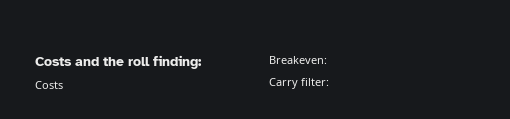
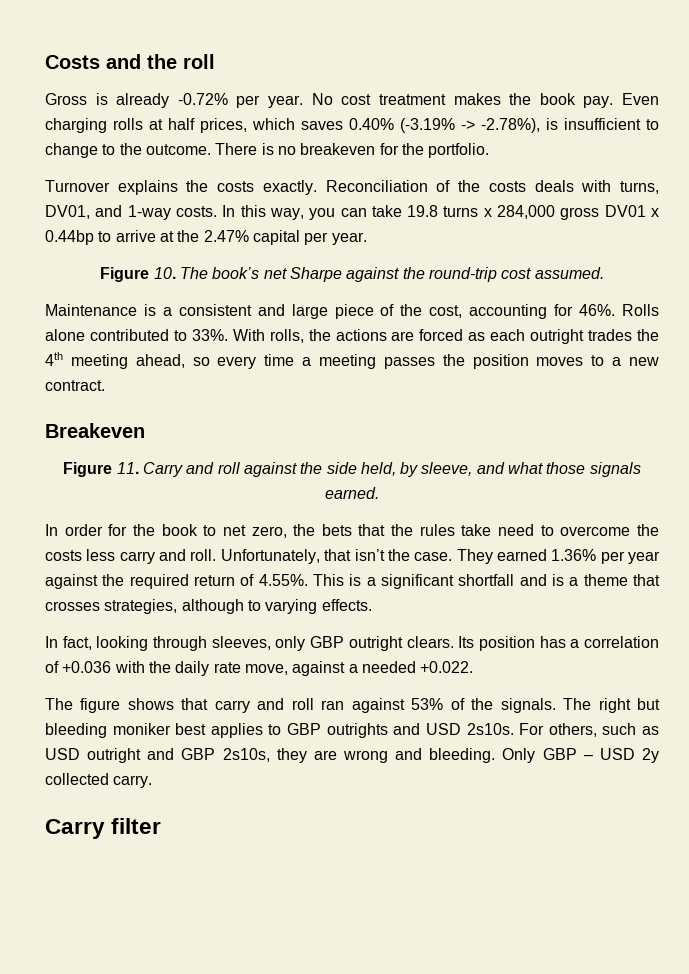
- Costs and the roll finding:
- Costs
- Breakeven:
- Carry filter:
+ Costs and the roll
+ Gross is already -0.72% per year. No cost treatment makes the book pay. Even charging rolls at half prices, which saves 0.40% (-3.19% -> -2.78%), is insufficient to change to the outcome. There is no breakeven for the portfolio.
+ Turnover explains the costs exactly. Reconciliation of the costs deals with turns, DV01, and 1-way costs. In this way, you can take 19.8 turns x 284,000 gross DV01 x 0.44bp to arrive at the 2.47% capital per year.
+ Figure 10. The book’s net Sharpe against the round-trip cost assumed.
+ Maintenance is a consistent and large piece of the cost, accounting for 46%. Rolls alone contributed to 33%. With rolls, the actions are forced as each outright trades the 4th meeting ahead, so every time a meeting passes the position moves to a new contract.
+ Breakeven
+ Figure 11. Carry and roll against the side held, by sleeve, and what those signals earned.
+ In order for the book to net zero, the bets that the rules take need to overcome the costs less carry and roll. Unfortunately, that isn’t the case. They earned 1.36% per year against the required return of 4.55%. This is a significant shortfall and is a theme that crosses strategies, although to varying effects.
+ In fact, looking through sleeves, only GBP outright clears. Its position has a correlation of +0.036 with the daily rate move, against a needed +0.022.
+ The figure shows that carry and roll ran against 53% of the signals. The right but bleeding moniker best applies to GBP outrights and USD 2s10s. For others, such as USD outright and GBP 2s10s, they are wrong and bleeding. Only GBP – USD 2y collected carry.
+ Carry filter

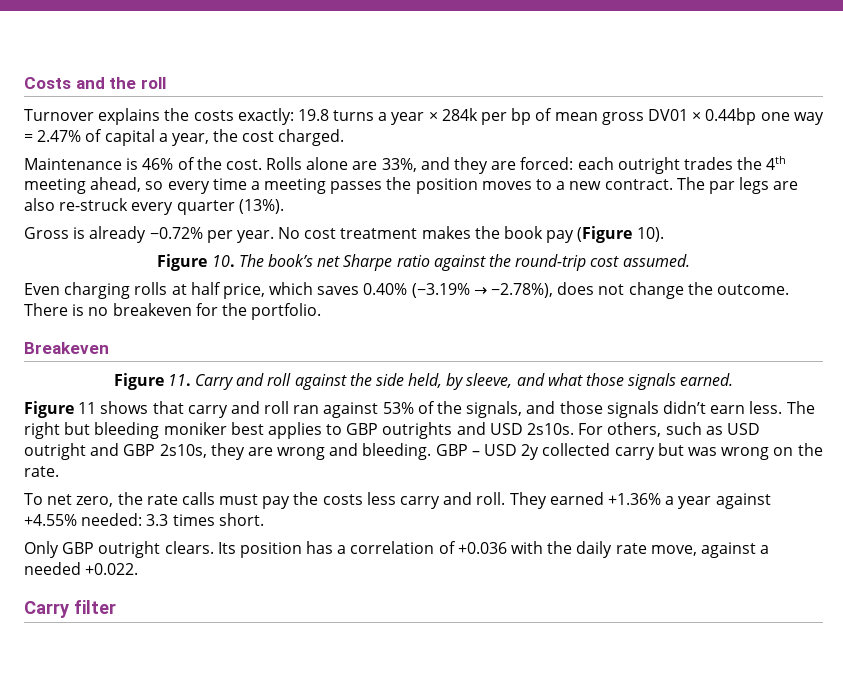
- Gross is already -0.72% per year. No cost treatment makes the book pay. Even charging rolls at half prices, which saves 0.40% (-3.19% -> -2.78%), is insufficient to change to the outcome. There is no breakeven for the portfolio.
- Turnover explains the costs exactly. Reconciliation of the costs deals with turns, DV01, and 1-way costs. In this way, you can take 19.8 turns x 284,000 gross DV01 x 0.44bp to arrive at the 2.47% capital per year.
- Figure 10. The book’s net Sharpe against the round-trip cost assumed.
- Maintenance is a consistent and large piece of the cost, accounting for 46%. Rolls alone contributed to 33%. With rolls, the actions are forced as each outright trades the 4th meeting ahead, so every time a meeting passes the position moves to a new contract.
+ Turnover explains the costs exactly: 19.8 turns a year × 284k per bp of mean gross DV01 × 0.44bp one way = 2.47% of capital a year, the cost charged.
+ Maintenance is 46% of the cost. Rolls alone are 33%, and they are forced: each outright trades the 4th meeting ahead, so every time a meeting passes the position moves to a new contract. The par legs are also re-struck every quarter (13%).
+ Gross is already −0.72% per year. No cost treatment makes the book pay (Figure 10).
+ Figure 10. The book’s net Sharpe ratio against the round-trip cost assumed.
+ Even charging rolls at half price, which saves 0.40% (−3.19% → −2.78%), does not change the outcome. There is no breakeven for the portfolio.
- In order for the book to net zero, the bets that the rules take need to overcome the costs less carry and roll. Unfortunately, that isn’t the case. They earned 1.36% per year against the required return of 4.55%. This is a significant shortfall and is a theme that crosses strategies, although to varying effects.
- In fact, looking through sleeves, only GBP outright clears. Its position has a correlation of +0.036 with the daily rate move, against a needed +0.022.
- The figure shows that carry and roll ran against 53% of the signals.
+ Figure 11 shows that carry and roll ran against 53% of the signals, and those signals didn’t earn less.
- Only GBP – USD 2y collected carry.
+ GBP – USD 2y collected carry but was wrong on the rate.
+ To net zero, the rate calls must pay the costs less carry and roll. They earned +1.36% a year against +4.55% needed: 3.3 times short.
+ Only GBP outright clears. Its position has a correlation of +0.036 with the daily rate move, against a needed +0.022.

